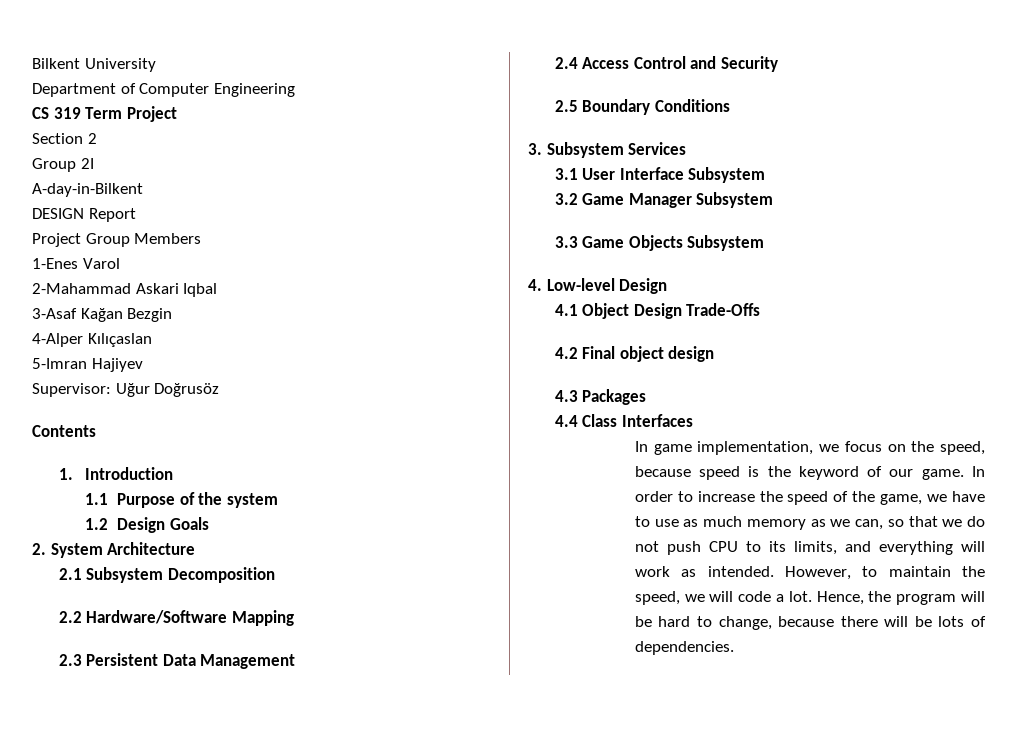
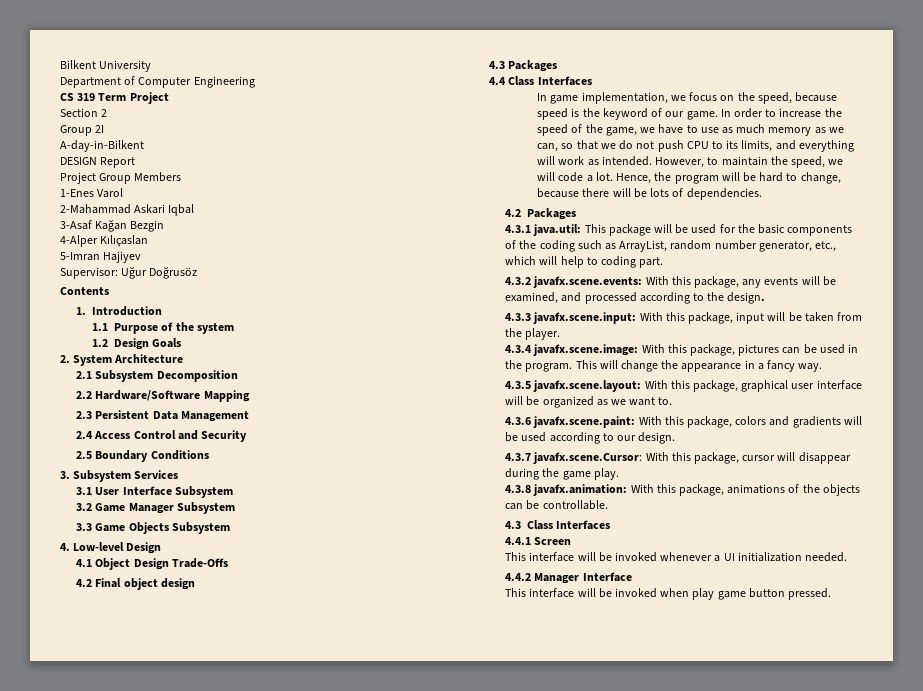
+ 4.2 Packages
+ 4.3.1 java.util: This package will be used for the basic components of the coding such as ArrayList, random number generator, etc., which will help to coding part.
+ 4.3.2 javafx.scene.events: With this package, any events will be examined, and processed according to the design.
+ 4.3.3 javafx.scene.input: With this package, input will be taken from the player.
+ 4.3.4 javafx.scene.image: With this package, pictures can be used in the program. This will change the appearance in a fancy way.
+ 4.3.5 javafx.scene.layout: With this package, graphical user interface will be organized as we want to.
+ 4.3.6 javafx.scene.paint: With this package, colors and gradients will be used according to our design.
+ 4.3.7 javafx.scene.Cursor: With this package, cursor will disappear during the game play.
+ 4.3.8 javafx.animation: With this package, animations of the objects can be controllable.
+ 4.3 Class Interfaces
+ 4.4.1 Screen
+ This interface will be invoked whenever a UI initialization needed.
+ 4.4.2 Manager Interface
+ This interface will be invoked when play game button pressed.

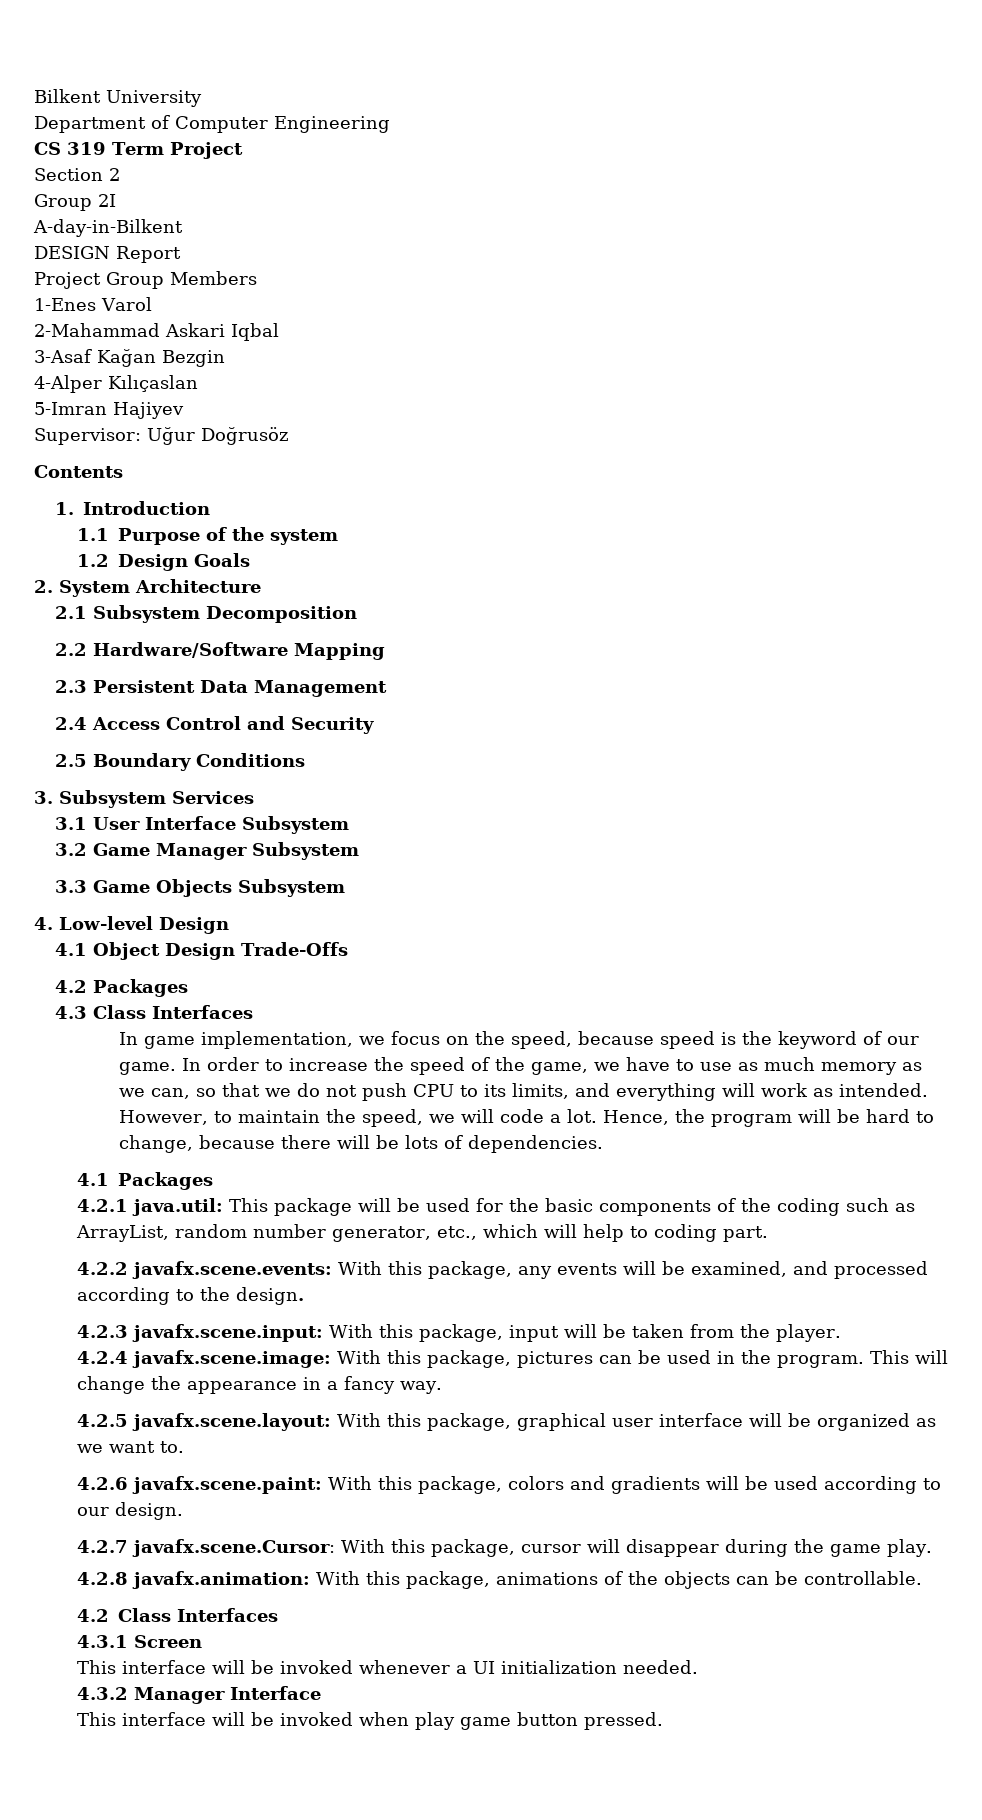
- 4.2 Final object design
- 4.3 Packages
- 4.4 Class Interfaces
+ 4.2 Packages
+ 4.3 Class Interfaces
- 4.2 Packages
- 4.3.1 java.util: This package will be used for the basic components of the coding such as ArrayList, random number generator, etc., which will help to coding part.
+ 4.1 Packages
+ 4.2.1 java.util: This package will be used for the basic components of the coding such as ArrayList, random number generator, etc., which will help to coding part.
- 4.3.2 javafx.scene.events: With this package, any events will be examined, and processed according to the design.
+ 4.2.2 javafx.scene.events: With this package, any events will be examined, and processed according to the design.
- 4.3.3 javafx.scene.input: With this package, input will be taken from the player.
+ 4.2.3 javafx.scene.input: With this package, input will be taken from the player.
- 4.3.4 javafx.scene.image: With this package, pictures can be used in the program.
+ 4.2.4 javafx.scene.image: With this package, pictures can be used in the program.
- 4.3.5 javafx.scene.layout: With this package, graphical user interface will be organized as we want to.
+ 4.2.5 javafx.scene.layout: With this package, graphical user interface will be organized as we want to.
- 4.3.6 javafx.scene.paint: With this package, colors and gradients will be used according to our design.
+ 4.2.6 javafx.scene.paint: With this package, colors and gradients will be used according to our design.
- 4.3.7 javafx.scene.Cursor: With this package, cursor will disappear during the game play.
+ 4.2.7 javafx.scene.Cursor: With this package, cursor will disappear during the game play.
- 4.3.8 javafx.animation: With this package, animations of the objects can be controllable.
+ 4.2.8 javafx.animation: With this package, animations of the objects can be controllable.
- 4.3 Class Interfaces
- 4.4.1 Screen
+ 4.2 Class Interfaces
+ 4.3.1 Screen
- 4.4.2 Manager Interface
+ 4.3.2 Manager Interface

